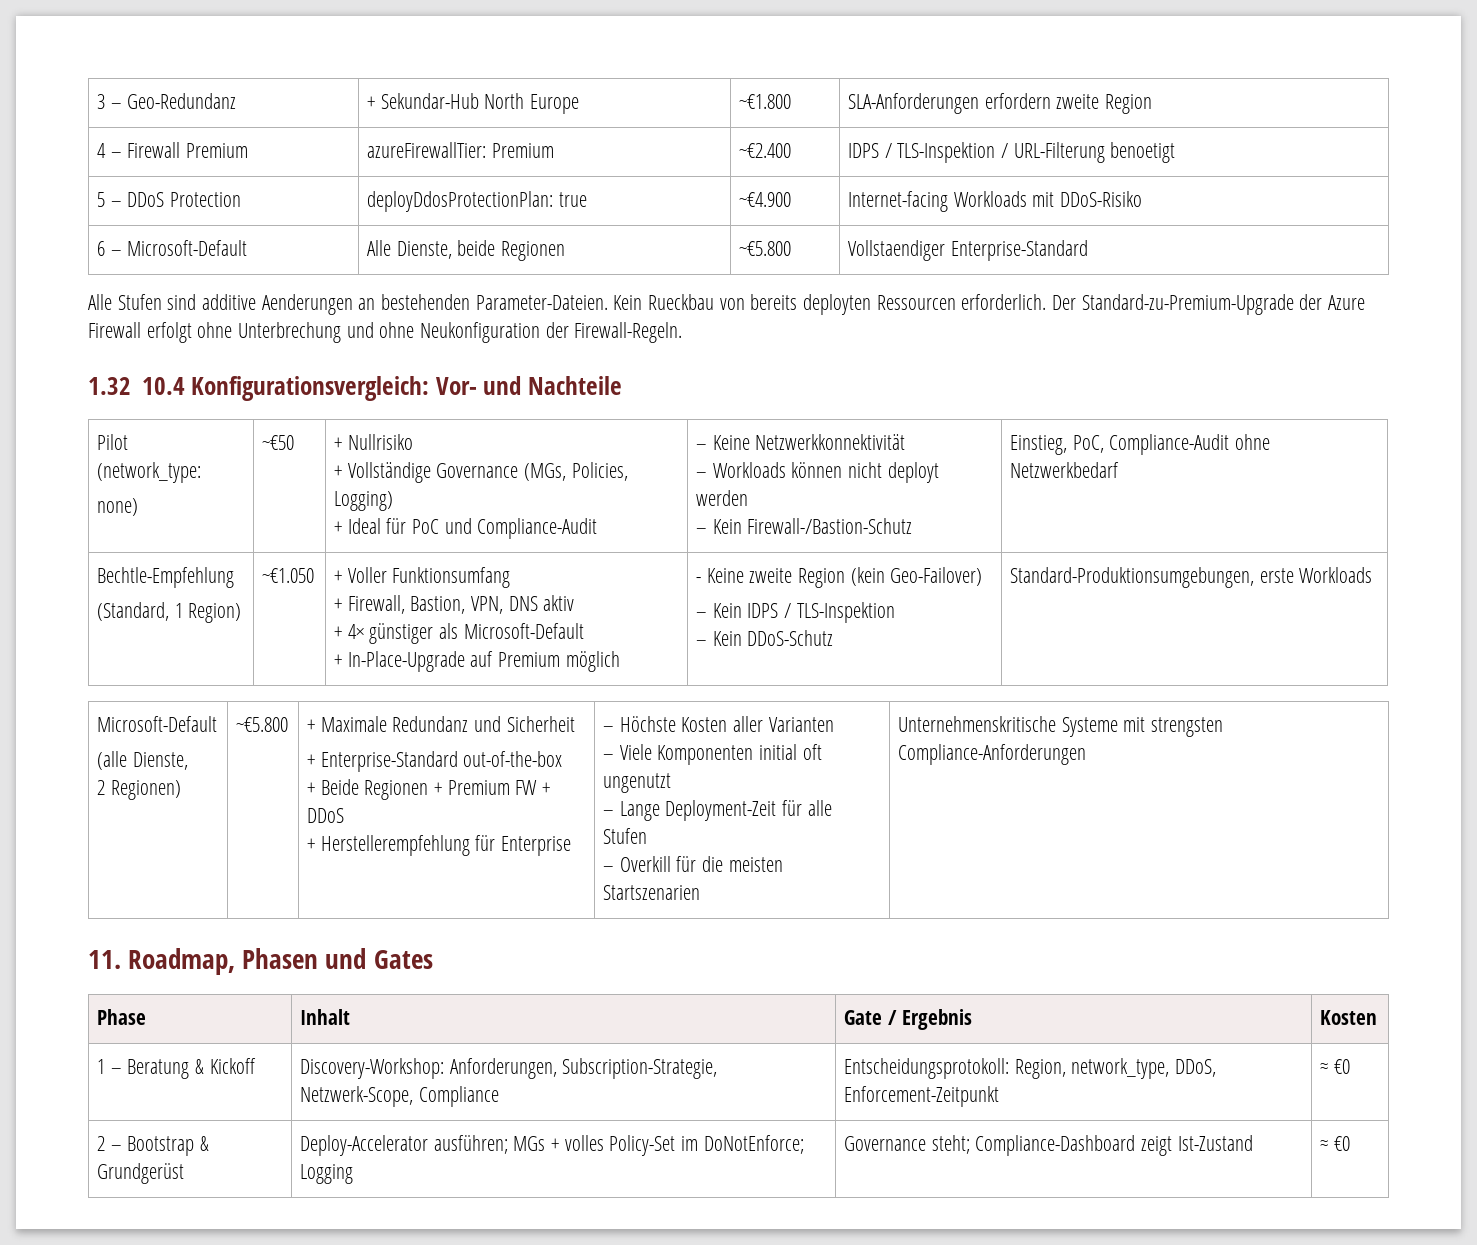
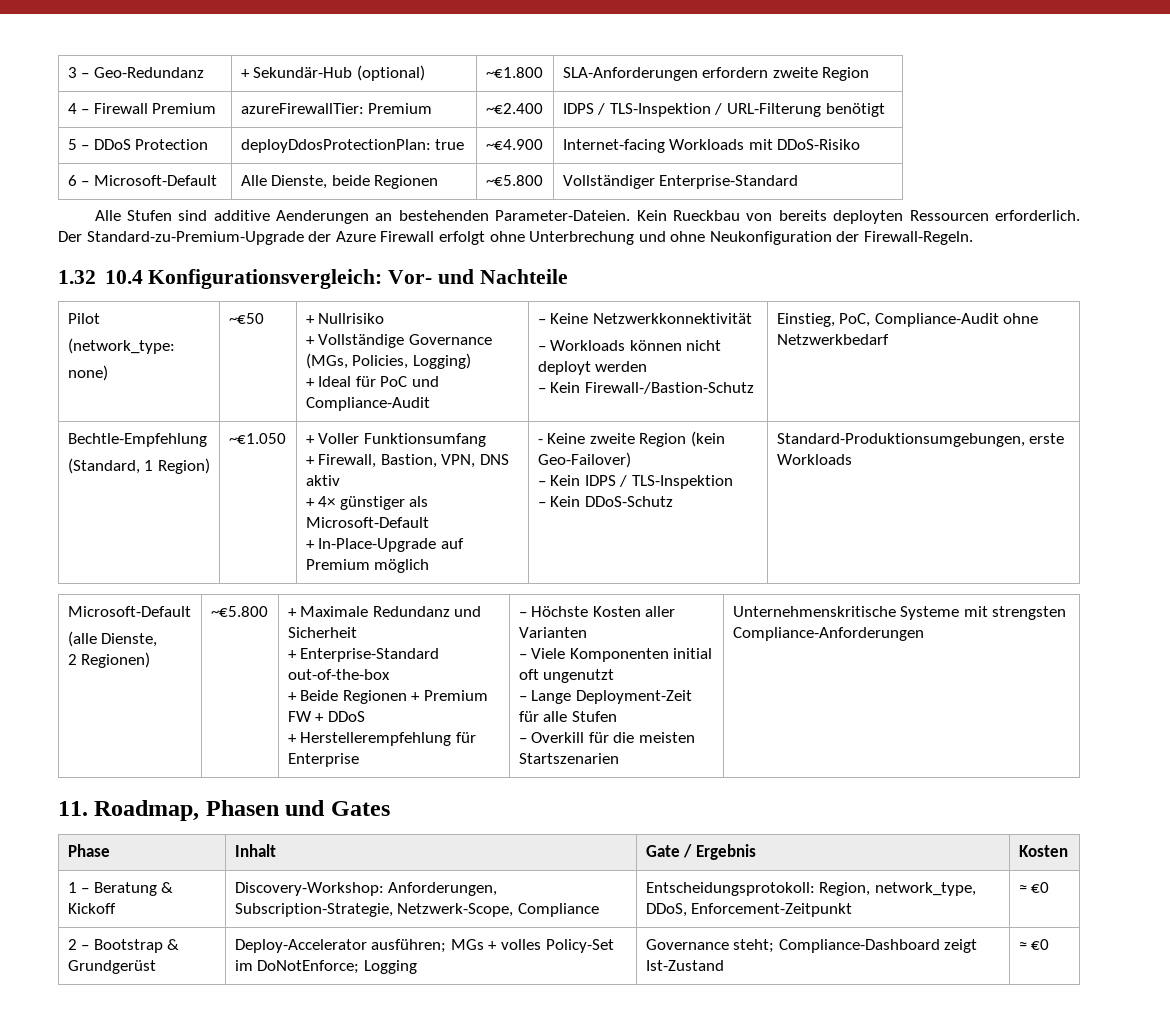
- 3 – Geo-Redundanz | + Sekundar-Hub North Europe | ~€1.800 | SLA-Anforderungen erfordern zweite Region
+ 3 – Geo-Redundanz | + Sekundär-Hub (optional) | ~€1.800 | SLA-Anforderungen erfordern zweite Region
- 4 – Firewall Premium | azureFirewallTier: Premium | ~€2.400 | IDPS / TLS-Inspektion / URL-Filterung benoetigt
+ 4 – Firewall Premium | azureFirewallTier: Premium | ~€2.400 | IDPS / TLS-Inspektion / URL-Filterung benötigt
- 6 – Microsoft-Default | Alle Dienste, beide Regionen | ~€5.800 | Vollstaendiger Enterprise-Standard
+ 6 – Microsoft-Default | Alle Dienste, beide Regionen | ~€5.800 | Vollständiger Enterprise-Standard

